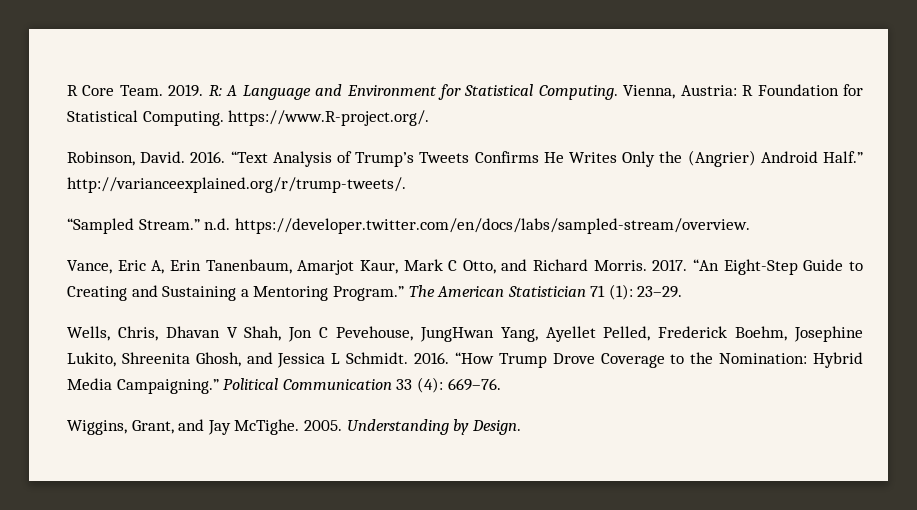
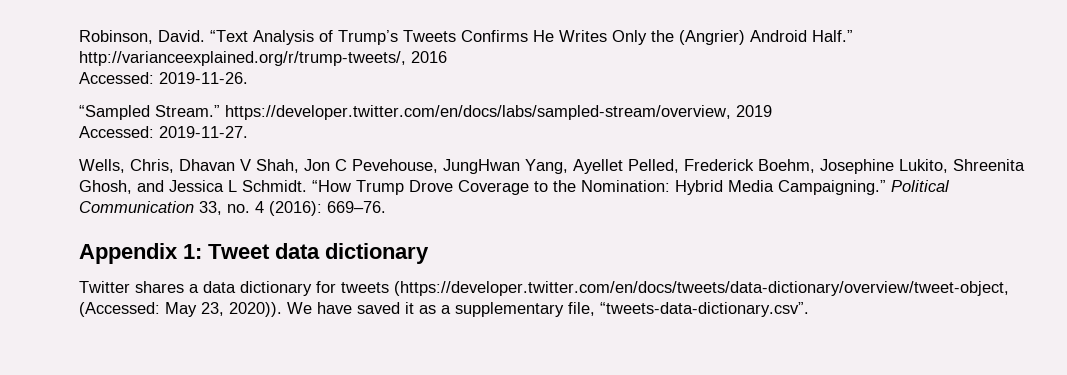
- R Core Team. 2019. R: A Language and Environment for Statistical Computing. Vienna, Austria: R Foundation for Statistical Computing. https://www.R-project.org/.
- Robinson, David. 2016.
+ Robinson, David.
- “Text Analysis of Trump’s Tweets Confirms He Writes Only the (Angrier) Android Half.” http://varianceexplained.org/r/trump-tweets/.
- “Sampled Stream.” n.d. https://developer.twitter.com/en/docs/labs/sampled-stream/overview.
- Vance, Eric A, Erin Tanenbaum, Amarjot Kaur, Mark C Otto, and Richard Morris. 2017. “An Eight-Step Guide to Creating and Sustaining a Mentoring Program.” The American Statistician 71 (1): 23–29.
+ “Text Analysis of Trump’s Tweets Confirms He Writes Only the (Angrier) Android Half.” http://varianceexplained.org/r/trump-tweets/, 2016
+ Accessed: 2019-11-26.
+ “Sampled Stream.” https://developer.twitter.com/en/docs/labs/sampled-stream/overview, 2019
+ Accessed: 2019-11-27.
- Wells, Chris, Dhavan V Shah, Jon C Pevehouse, JungHwan Yang, Ayellet Pelled, Frederick Boehm, Josephine Lukito, Shreenita Ghosh, and Jessica L Schmidt. 2016.
+ Wells, Chris, Dhavan V Shah, Jon C Pevehouse, JungHwan Yang, Ayellet Pelled, Frederick Boehm, Josephine Lukito, Shreenita Ghosh, and Jessica L Schmidt.
- Political Communication 33 (4): 669–76.
- Wiggins, Grant, and Jay McTighe. 2005. Understanding by Design.
+ Political Communication 33, no. 4 (2016): 669–76.
+ Appendix 1: Tweet data dictionary
+ Twitter shares a data dictionary for tweets (https://developer.twitter.com/en/docs/tweets/data-dictionary/overview/tweet-object, (Accessed: May 23, 2020)). We have saved it as a supplementary file, “tweets-data-dictionary.csv”.

